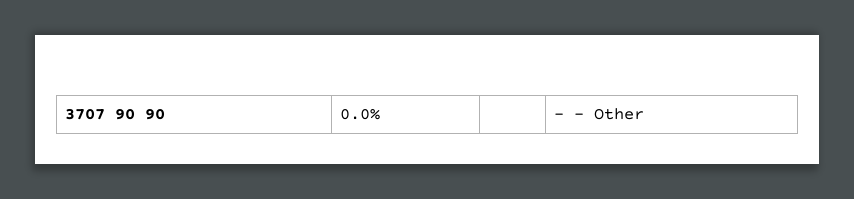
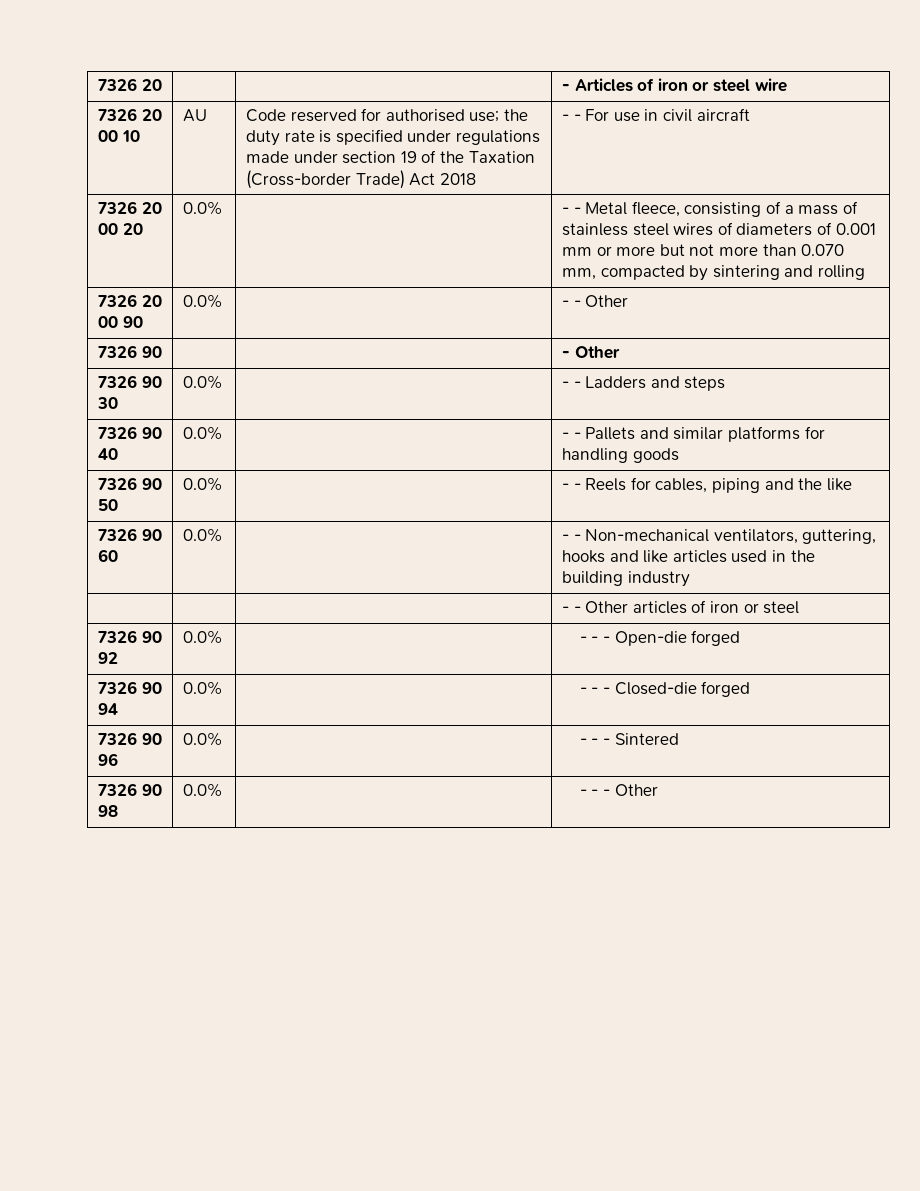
- 3707 90 90 | 0.0% | | - - Other
+ 7326 20 | | | - Articles of iron or steel wire
+ 7326 20 00 10 | AU | Code reserved for authorised use; the duty rate is specified under regulations made under section 19 of the Taxation (Cross-border Trade) Act 2018 | - - For use in civil aircraft
+ 7326 20 00 20 | 0.0% | | - - Metal fleece, consisting of a mass of stainless steel wires of diameters of 0.001 mm or more but not more than 0.070 mm, compacted by sintering and rolling
+ 7326 20 00 90 | 0.0% | | - - Other
+ 7326 90 | | | - Other
+ 7326 90 30 | 0.0% | | - - Ladders and steps
+ 7326 90 40 | 0.0% | | - - Pallets and similar platforms for handling goods
+ 7326 90 50 | 0.0% | | - - Reels for cables, piping and the like
+ 7326 90 60 | 0.0% | | - - Non-mechanical ventilators, guttering, hooks and like articles used in the building industry
+ | | | - - Other articles of iron or steel
+ 7326 90 92 | 0.0% | | - - - Open-die forged
+ 7326 90 94 | 0.0% | | - - - Closed-die forged
+ 7326 90 96 | 0.0% | | - - - Sintered
+ 7326 90 98 | 0.0% | | - - - Other

